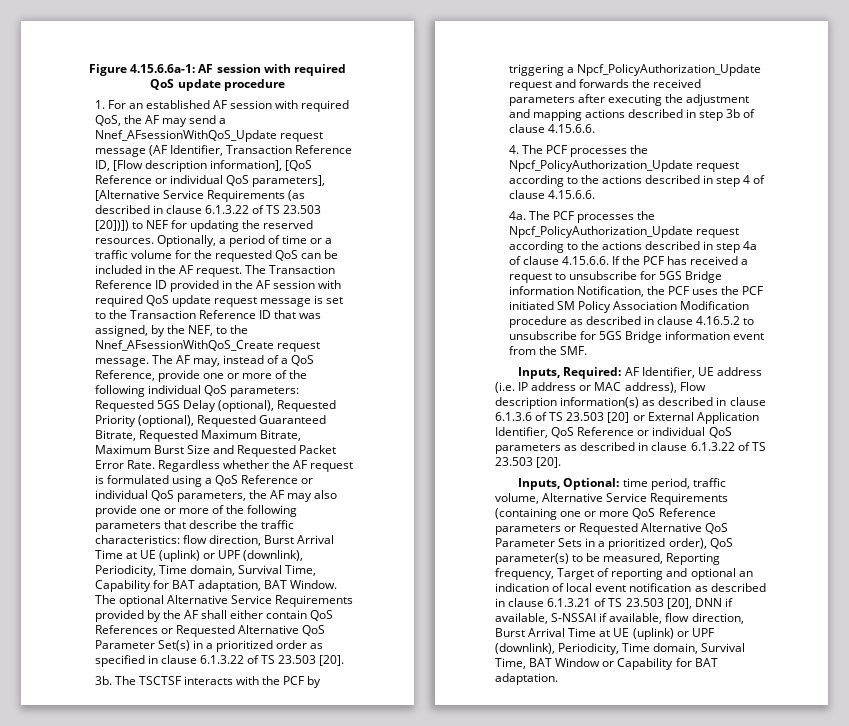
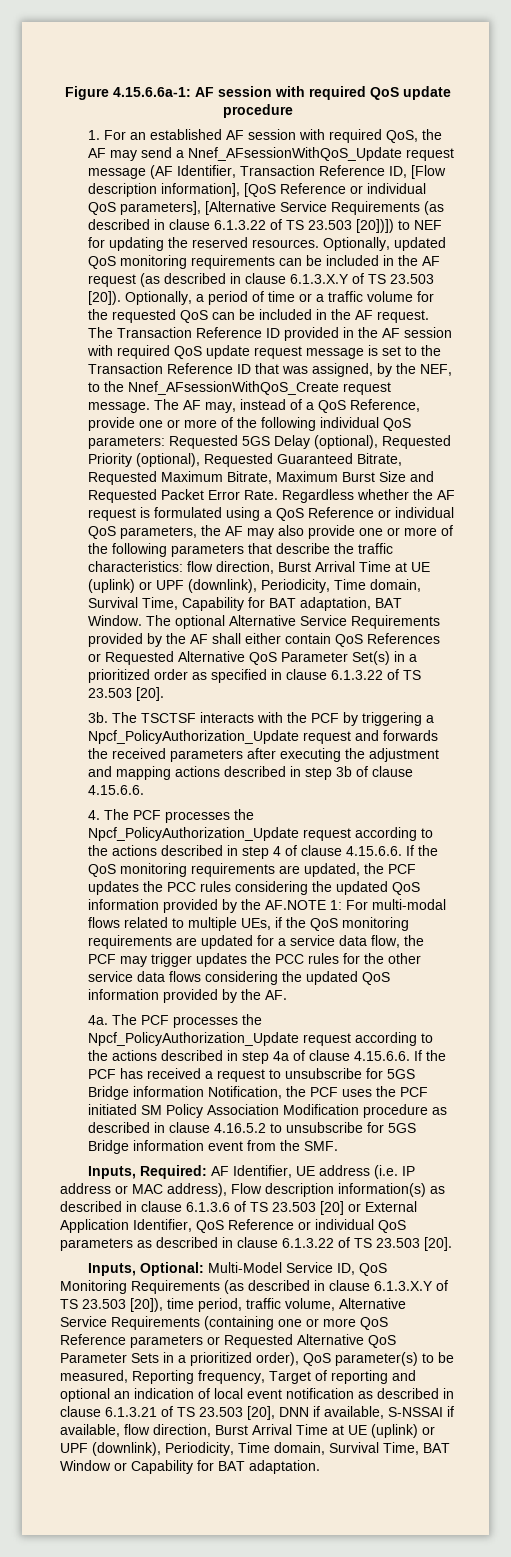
- Optionally, a period of time or a traffic volume for the requested QoS can be included in the AF request.
+ Optionally, updated QoS monitoring requirements can be included in the AF request (as described in clause 6.1.3.X.Y of TS 23.503 [20]). Optionally, a period of time or a traffic volume for the requested QoS can be included in the AF request.
- 4. The PCF processes the Npcf_PolicyAuthorization_Update request according to the actions described in step 4 of clause 4.15.6.6.
+ 4. The PCF processes the Npcf_PolicyAuthorization_Update request according to the actions described in step 4 of clause 4.15.6.6. If the QoS monitoring requirements are updated, the PCF updates the PCC rules considering the updated QoS information provided by the AF.NOTE 1: For multi-modal flows related to multiple UEs, if the QoS monitoring requirements are updated for a service data flow, the PCF may trigger updates the PCC rules for the other service data flows considering the updated QoS information provided by the AF.
- time period, traffic volume, Alternative Service Requirements (containing one or more QoS Reference parameters or Requested Alternative QoS Parameter Sets in a prioritized order), QoS parameter(s) to be measured, Reporting frequency, Target of reporting and optional an indication of local event notification as described in clause 6.1.3.21 of TS 23.503 [20], DNN if available, S-NSSAI if available, flow direction, Burst Arrival Time at UE (uplink) or UPF (downlink), Periodicity, Time domain, Survival Time, BAT Window or Capability for BAT adaptation.
+ Multi-Model Service ID, QoS Monitoring Requirements (as described in clause 6.1.3.X.Y of TS 23.503 [20]), time period, traffic volume, Alternative Service Requirements (containing one or more QoS Reference parameters or Requested Alternative QoS Parameter Sets in a prioritized order), QoS parameter(s) to be measured, Reporting frequency, Target of reporting and optional an indication of local event notification as described in clause 6.1.3.21 of TS 23.503 [20], DNN if available, S-NSSAI if available, flow direction, Burst Arrival Time at UE (uplink) or UPF (downlink), Periodicity, Time domain, Survival Time, BAT Window or Capability for BAT adaptation.

